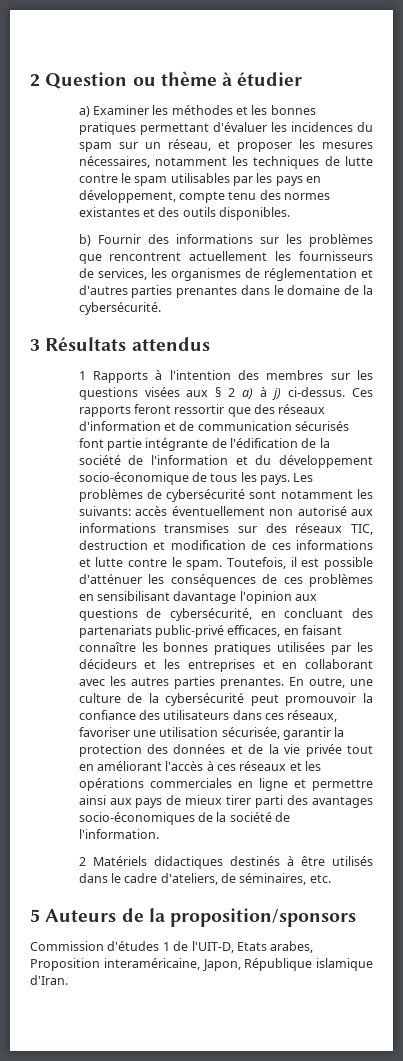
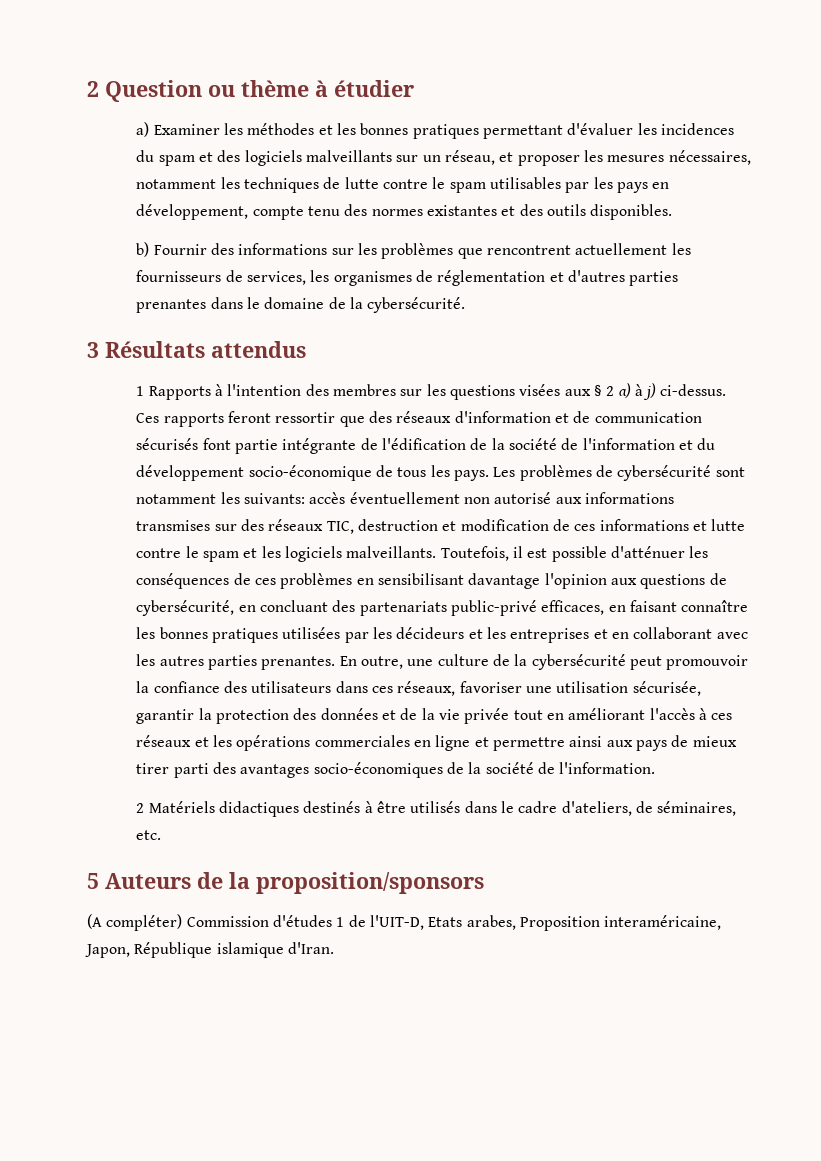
- a) Examiner les méthodes et les bonnes pratiques permettant d'évaluer les incidences du spam sur un réseau, et proposer les mesures nécessaires, notamment les techniques de lutte contre le spam utilisables par les pays en développement, compte tenu des normes existantes et des outils disponibles.
+ a) Examiner les méthodes et les bonnes pratiques permettant d'évaluer les incidences du spam et des logiciels malveillants sur un réseau, et proposer les mesures nécessaires, notamment les techniques de lutte contre le spam utilisables par les pays en développement, compte tenu des normes existantes et des outils disponibles.
- Les problèmes de cybersécurité sont notamment les suivants: accès éventuellement non autorisé aux informations transmises sur des réseaux TIC, destruction et modification de ces informations et lutte contre le spam.
+ Les problèmes de cybersécurité sont notamment les suivants: accès éventuellement non autorisé aux informations transmises sur des réseaux TIC, destruction et modification de ces informations et lutte contre le spam et les logiciels malveillants.
- Commission d'études 1 de l'UIT-D, Etats arabes, Proposition interaméricaine, Japon, République islamique d'Iran.
+ (A compléter) Commission d'études 1 de l'UIT-D, Etats arabes, Proposition interaméricaine, Japon, République islamique d'Iran.

